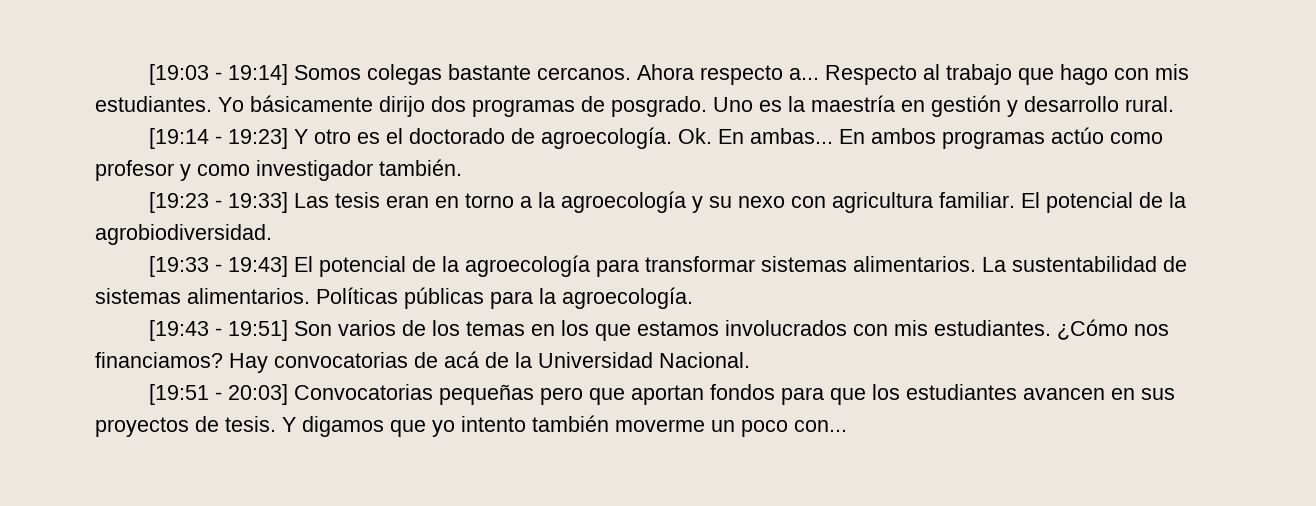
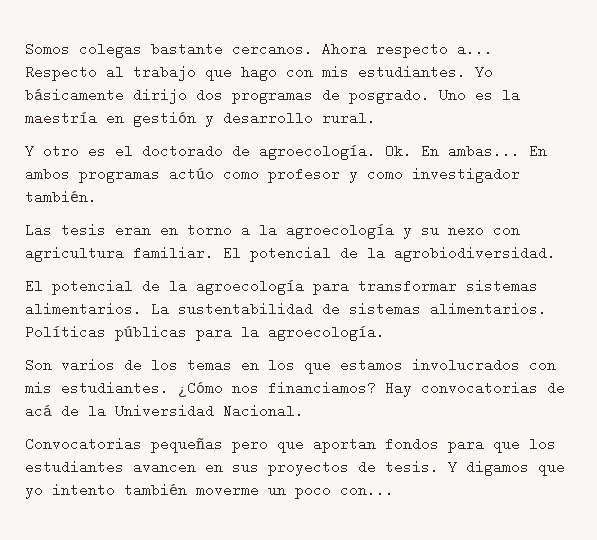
- [19:03 - 19:14] Somos colegas bastante cercanos.
+ Somos colegas bastante cercanos.
- [19:14 - 19:23] Y otro es el doctorado de agroecología.
+ Y otro es el doctorado de agroecología.
- [19:23 - 19:33] Las tesis eran en torno a la agroecología y su nexo con agricultura familiar.
+ Las tesis eran en torno a la agroecología y su nexo con agricultura familiar.
- [19:33 - 19:43] El potencial de la agroecología para transformar sistemas alimentarios.
+ El potencial de la agroecología para transformar sistemas alimentarios.
- [19:43 - 19:51] Son varios de los temas en los que estamos involucrados con mis estudiantes.
+ Son varios de los temas en los que estamos involucrados con mis estudiantes.
- [19:51 - 20:03] Convocatorias pequeñas pero que aportan fondos para que los estudiantes avancen en sus proyectos de tesis.
+ Convocatorias pequeñas pero que aportan fondos para que los estudiantes avancen en sus proyectos de tesis.

